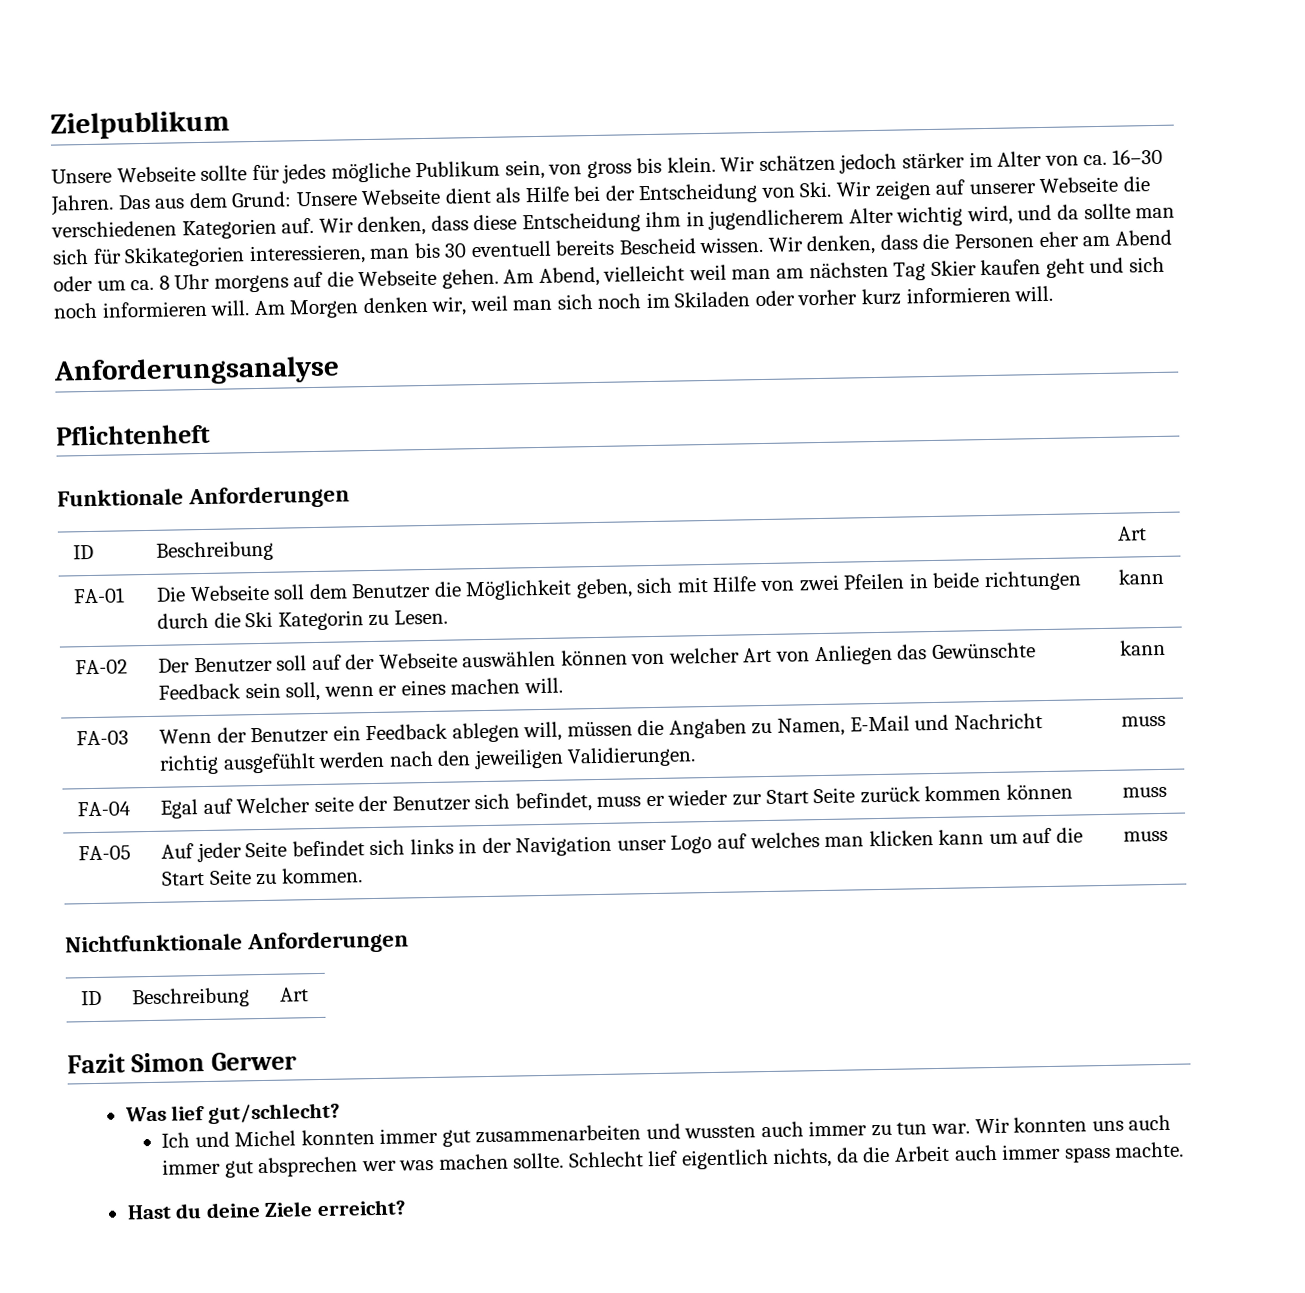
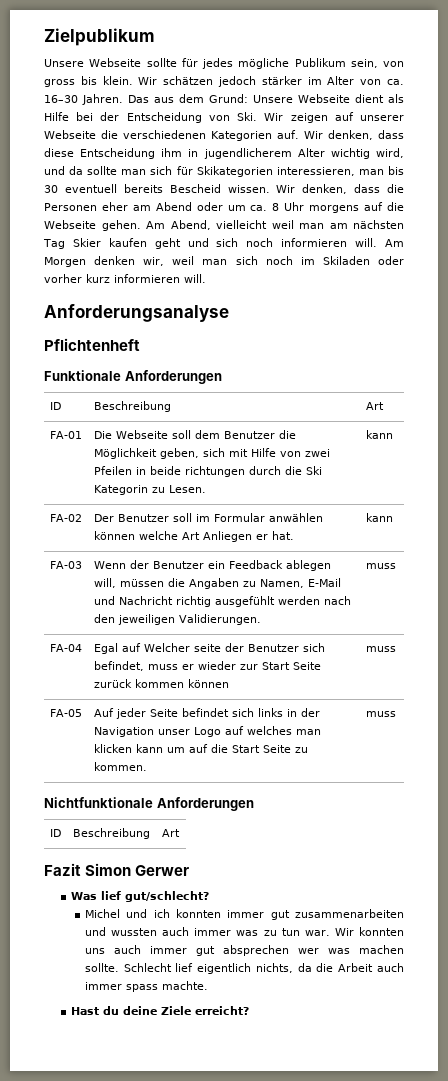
- FA-02 | Der Benutzer soll auf der Webseite auswählen können von welcher Art von Anliegen das Gewünschte Feedback sein soll, wenn er eines machen will. | kann
+ FA-02 | Der Benutzer soll im Formular anwählen können welche Art Anliegen er hat. | kann
- Ich und Michel konnten immer gut zusammenarbeiten und wussten auch immer zu tun war.
+ Michel und ich konnten immer gut zusammenarbeiten und wussten auch immer was zu tun war.

